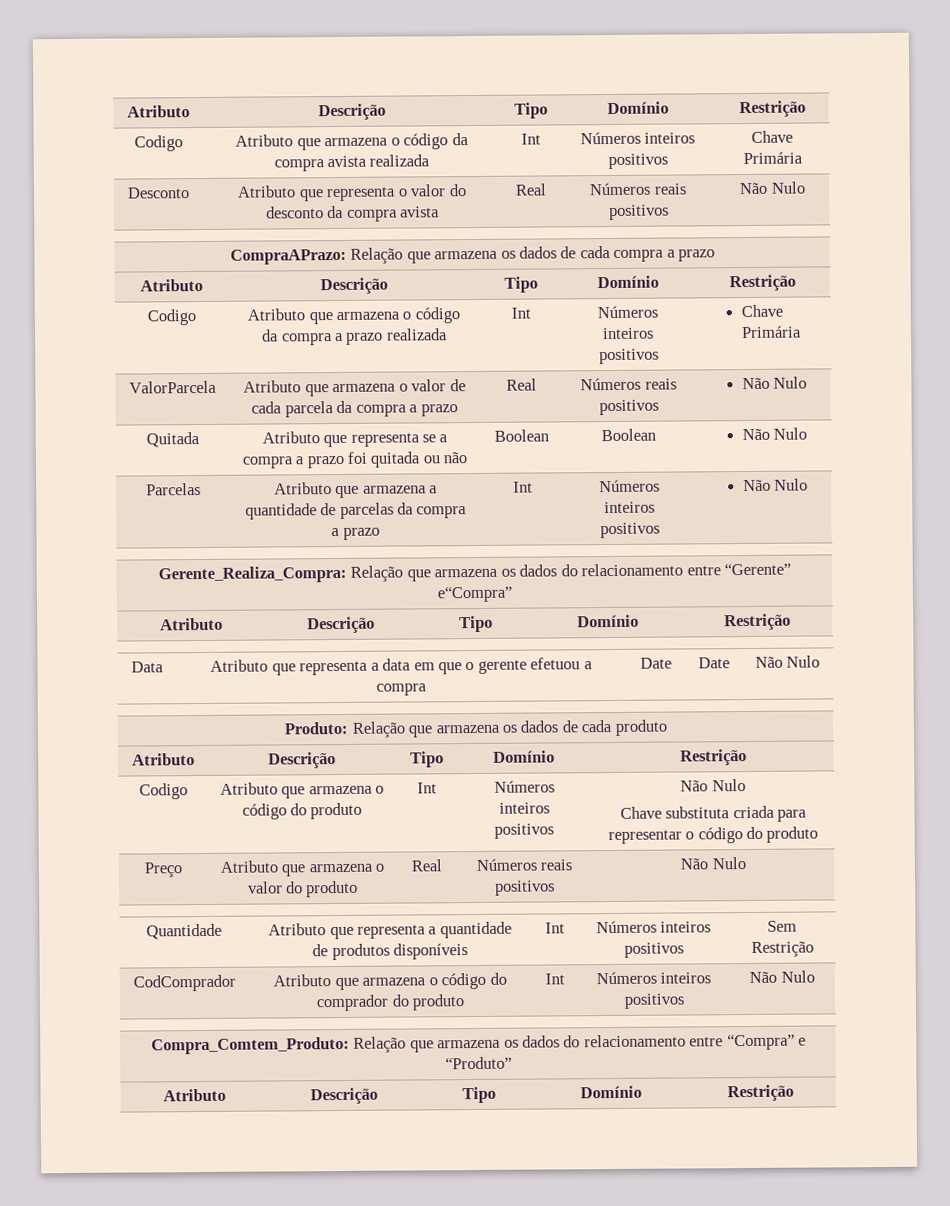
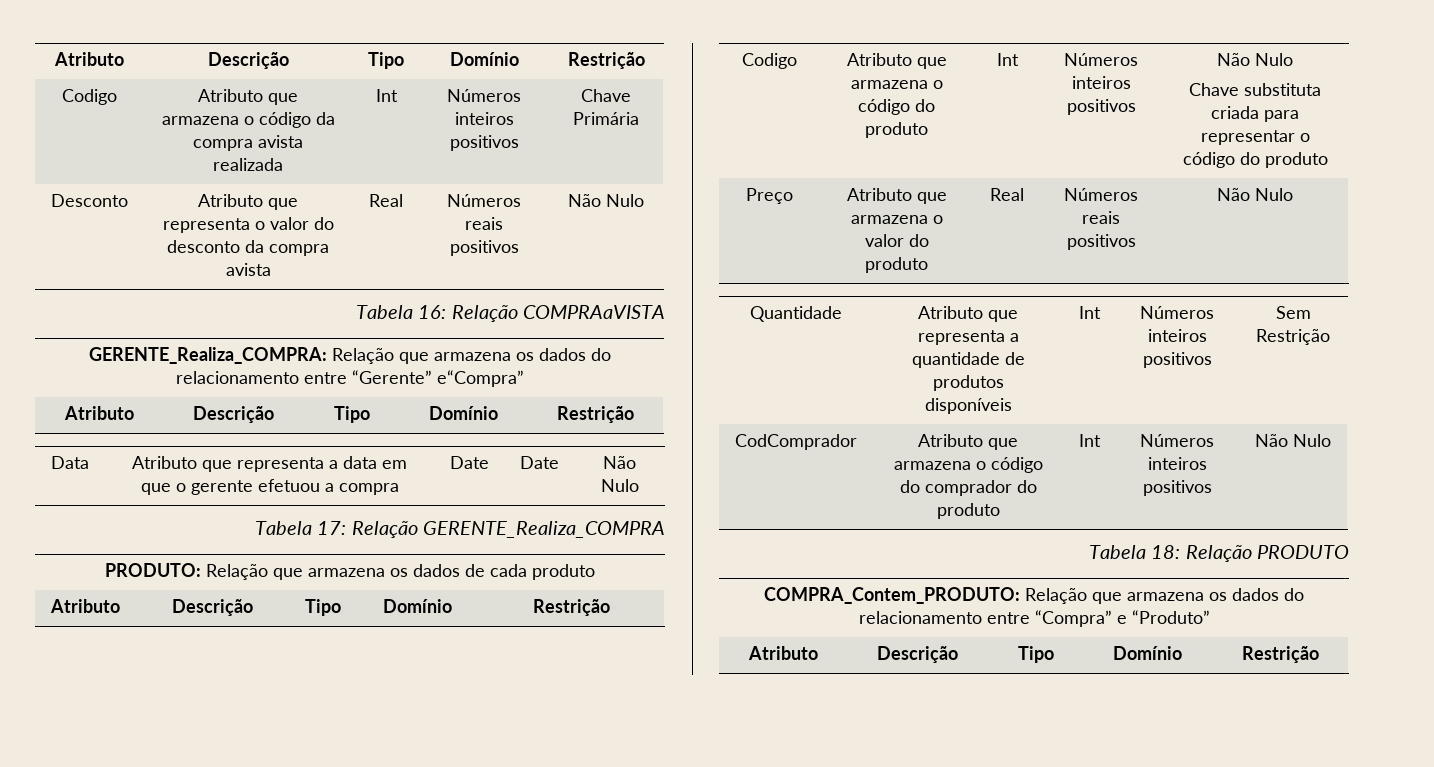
- CompraAPrazo: Relação que armazena os dados de cada compra a prazo
- Atributo | Descrição | Tipo | Domínio | Restrição
- Codigo | Atributo que armazena o código da compra a prazo realizada | Int | Números inteiros positivos | Chave Primária
- ValorParcela | Atributo que armazena o valor de cada parcela da compra a prazo | Real | Números reais positivos | Não Nulo
- Quitada | Atributo que representa se a compra a prazo foi quitada ou não | Boolean | Boolean | Não Nulo
- Parcelas | Atributo que armazena a quantidade de parcelas da compra a prazo | Int | Números inteiros positivos | Não Nulo
- Gerente_Realiza_Compra: Relação que armazena os dados do relacionamento entre “Gerente” e“Compra”
+ Tabela 16: Relação COMPRAaVISTA
+ GERENTE_Realiza_COMPRA: Relação que armazena os dados do relacionamento entre “Gerente” e“Compra”
- Produto: Relação que armazena os dados de cada produto
+ Tabela 17: Relação GERENTE_Realiza_COMPRA
+ PRODUTO: Relação que armazena os dados de cada produto
- Compra_Comtem_Produto: Relação que armazena os dados do relacionamento entre “Compra” e “Produto”
+ Tabela 18: Relação PRODUTO
+ COMPRA_Contem_PRODUTO: Relação que armazena os dados do relacionamento entre “Compra” e “Produto”

